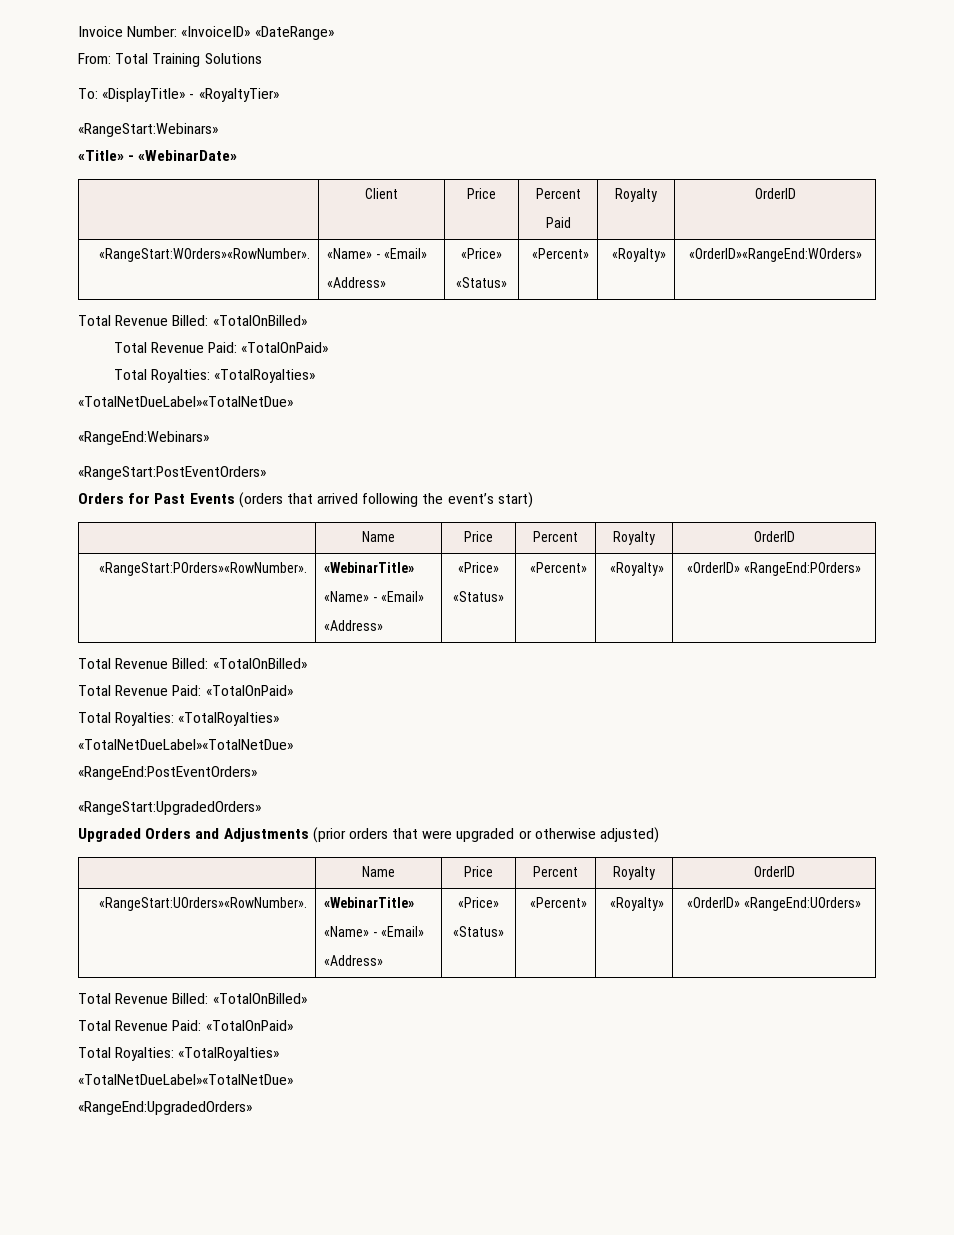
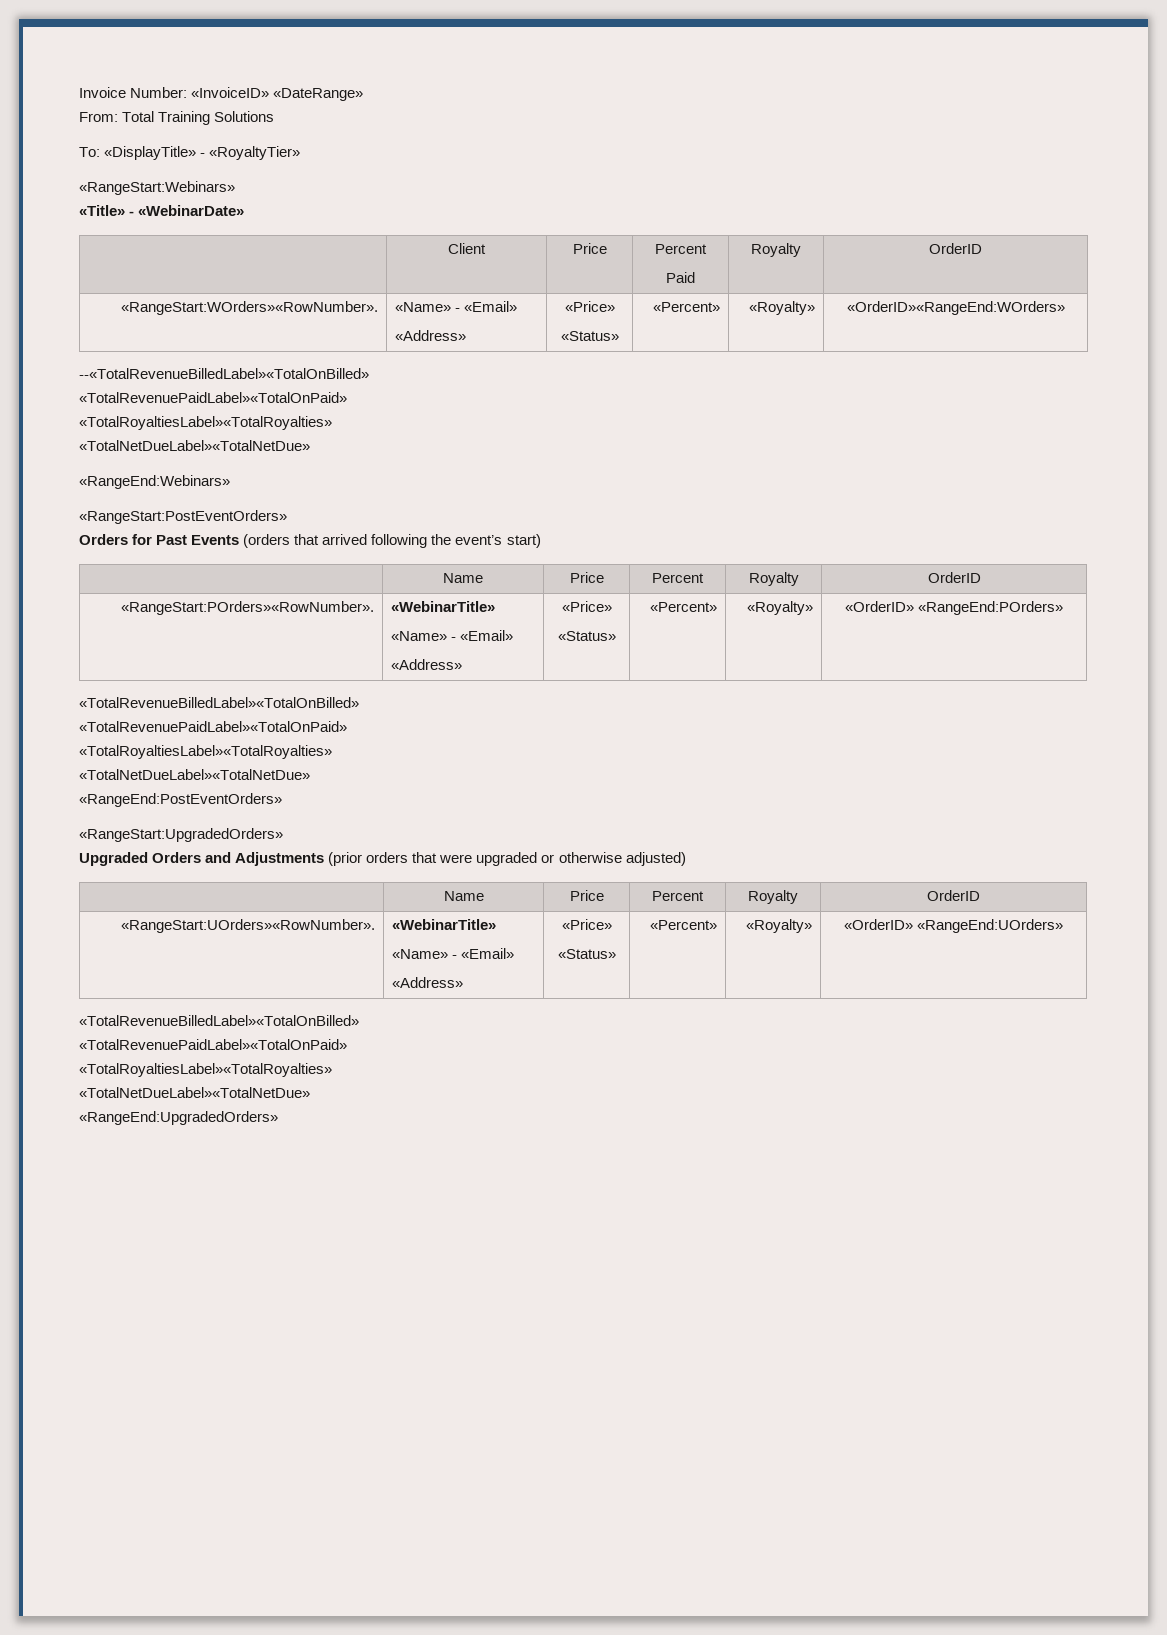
  «RangeStart:WOrders»«RowNumber». | «Name» - «Email»
  «Address» | «Price»
  «Status» | «Percent» | «Royalty» | «OrderID»«RangeEnd:WOrders»
- Total Revenue Billed: «TotalOnBilled»
- Total Revenue Paid: «TotalOnPaid»
- Total Royalties: «TotalRoyalties»
+ --«TotalRevenueBilledLabel»«TotalOnBilled»
+ «TotalRevenuePaidLabel»«TotalOnPaid»
+ «TotalRoyaltiesLabel»«TotalRoyalties»
  «RangeStart:POrders»«RowNumber». | «WebinarTitle»
  «Name» - «Email»
  «Address» | «Price»
  «Status» | «Percent» | «Royalty» | «OrderID» «RangeEnd:POrders»
- Total Revenue Billed: «TotalOnBilled»
- Total Revenue Paid: «TotalOnPaid»
- Total Royalties: «TotalRoyalties»
+ «TotalRevenueBilledLabel»«TotalOnBilled»
+ «TotalRevenuePaidLabel»«TotalOnPaid»
+ «TotalRoyaltiesLabel»«TotalRoyalties»
  «RangeStart:UOrders»«RowNumber». | «WebinarTitle»
  «Name» - «Email»
  «Address» | «Price»
  «Status» | «Percent» | «Royalty» | «OrderID» «RangeEnd:UOrders»
- Total Revenue Billed: «TotalOnBilled»
- Total Revenue Paid: «TotalOnPaid»
- Total Royalties: «TotalRoyalties»
+ «TotalRevenueBilledLabel»«TotalOnBilled»
+ «TotalRevenuePaidLabel»«TotalOnPaid»
+ «TotalRoyaltiesLabel»«TotalRoyalties»

